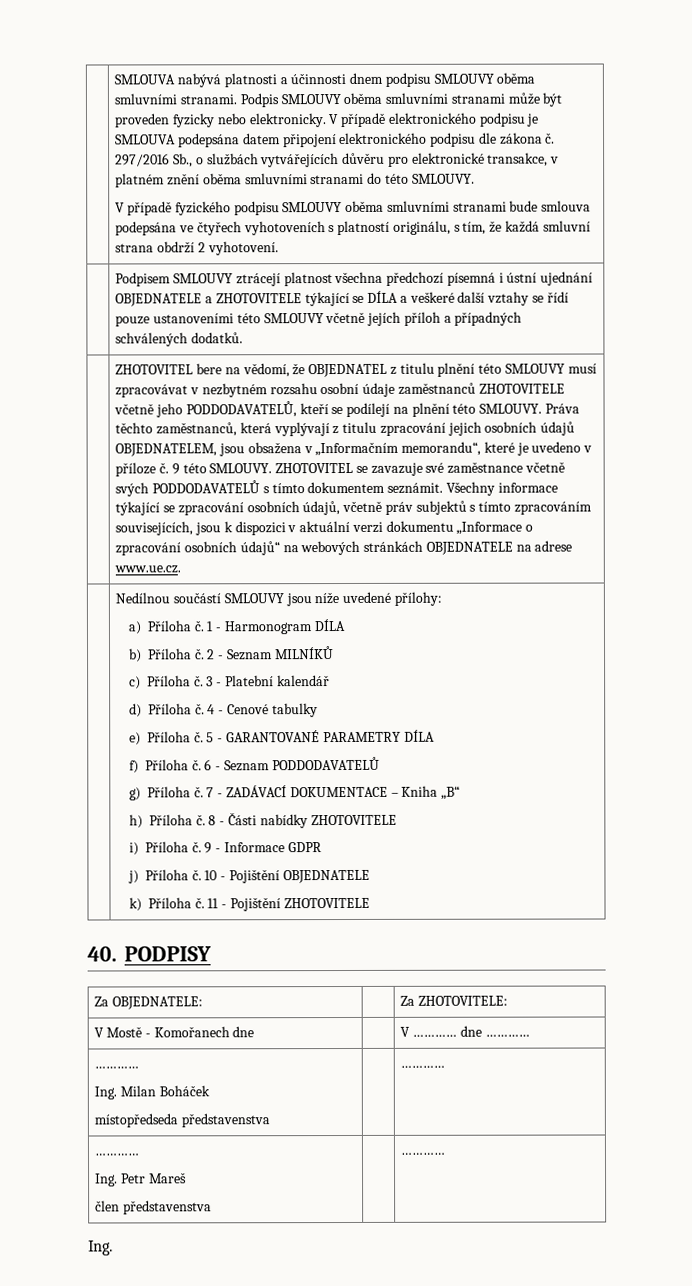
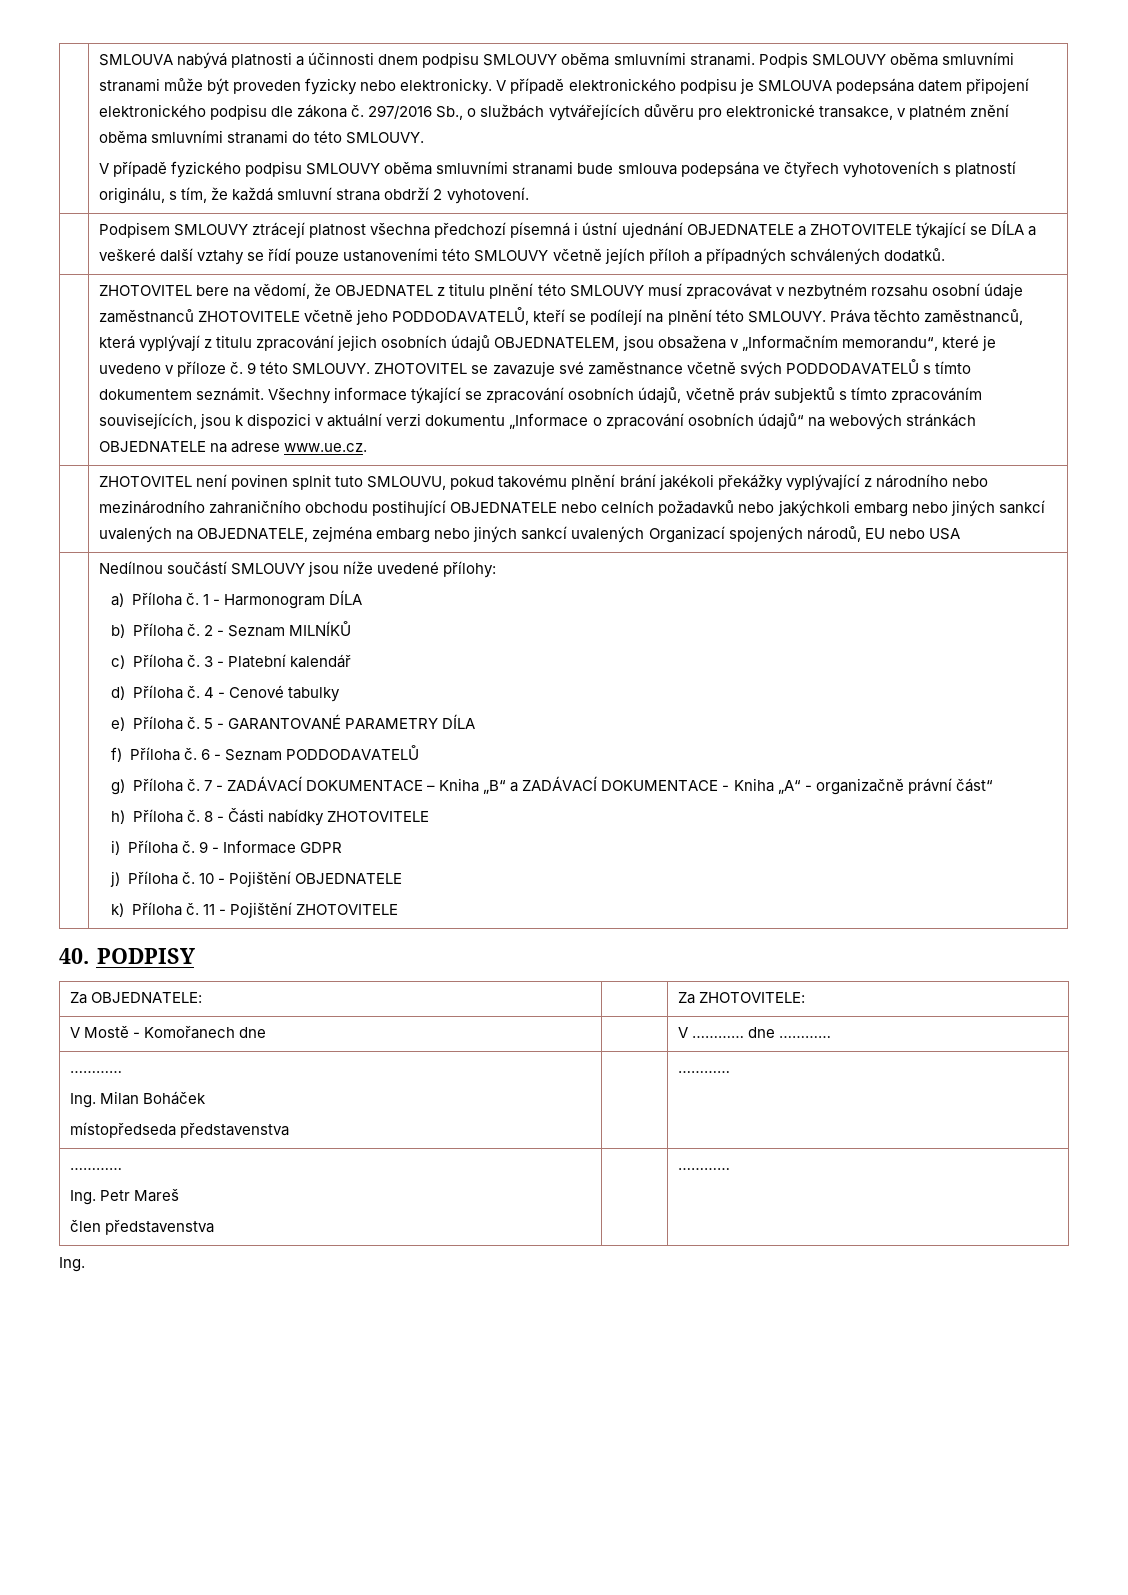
+ ZHOTOVITEL není povinen splnit tuto SMLOUVU, pokud takovému plnění brání jakékoli překážky vyplývající z národního nebo mezinárodního zahraničního obchodu postihující OBJEDNATELE nebo celních požadavků nebo jakýchkoli embarg nebo jiných sankcí uvalených na OBJEDNATELE, zejména embarg nebo jiných sankcí uvalených Organizací spojených národů, EU nebo USA
- 7 - ZADÁVACÍ DOKUMENTACE – Kniha „B“
+ 7 - ZADÁVACÍ DOKUMENTACE – Kniha „B“ a ZADÁVACÍ DOKUMENTACE - Kniha „A“ - organizačně právní část“

